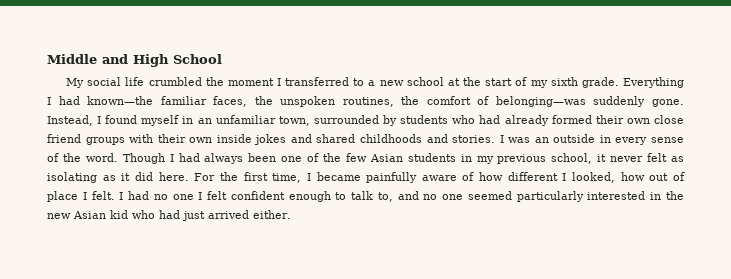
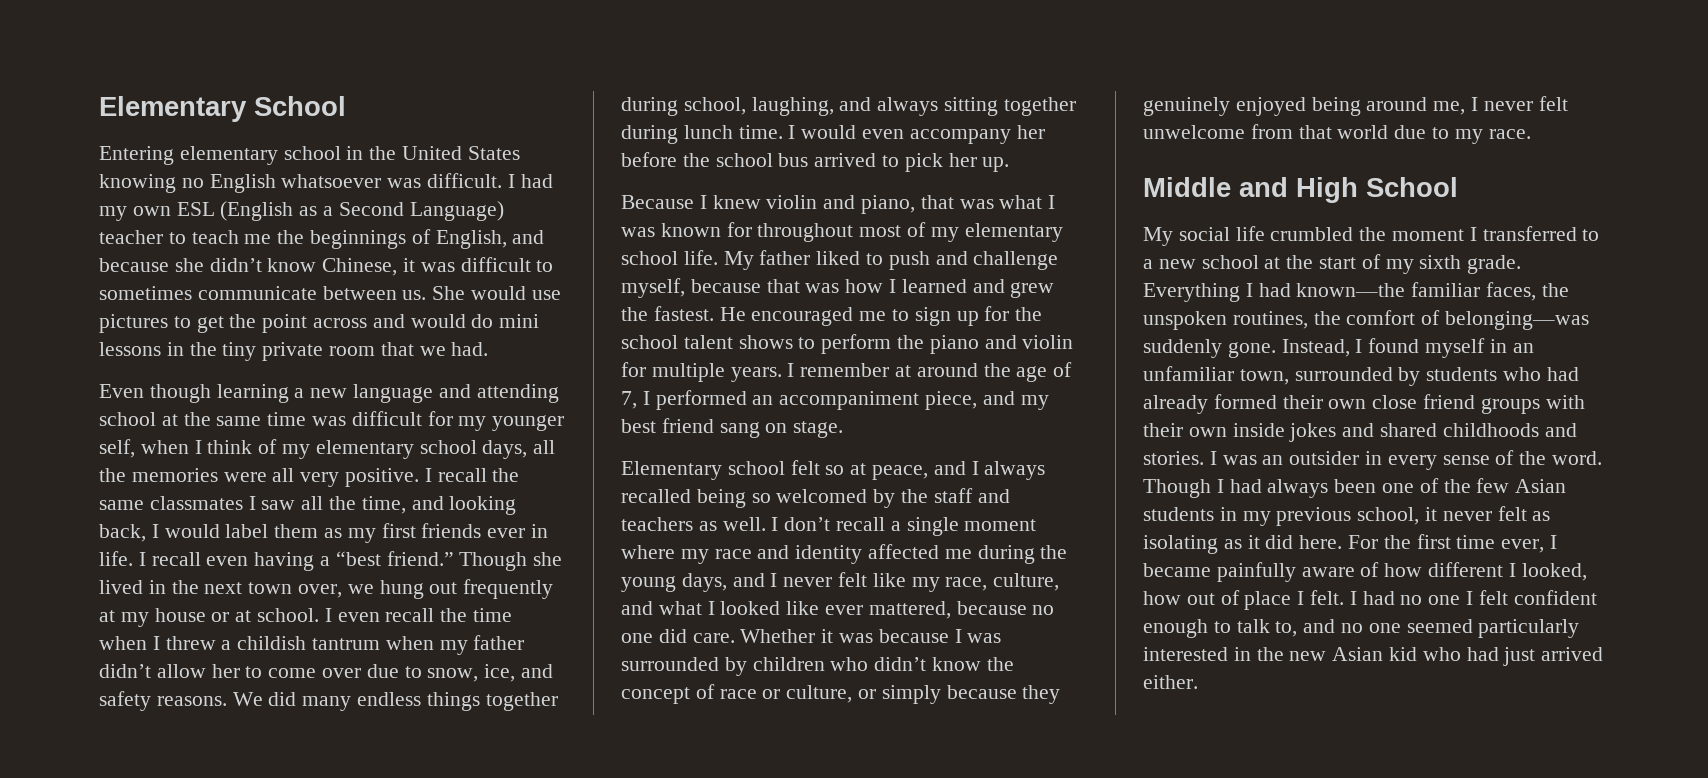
+ Elementary School
+ Entering elementary school in the United States knowing no English whatsoever was difficult. I had my own ESL (English as a Second Language) teacher to teach me the beginnings of English, and because she didn’t know Chinese, it was difficult to sometimes communicate between us. She would use pictures to get the point across and would do mini lessons in the tiny private room that we had.
+ Even though learning a new language and attending school at the same time was difficult for my younger self, when I think of my elementary school days, all the memories were all very positive. I recall the same classmates I saw all the time, and looking back, I would label them as my first friends ever in life. I recall even having a “best friend.” Though she lived in the next town over, we hung out frequently at my house or at school. I even recall the time when I threw a childish tantrum when my father didn’t allow her to come over due to snow, ice, and safety reasons. We did many endless things together during school, laughing, and always sitting together during lunch time. I would even accompany her before the school bus arrived to pick her up.
+ Because I knew violin and piano, that was what I was known for throughout most of my elementary school life. My father liked to push and challenge myself, because that was how I learned and grew the fastest. He encouraged me to sign up for the school talent shows to perform the piano and violin for multiple years. I remember at around the age of 7, I performed an accompaniment piece, and my best friend sang on stage.
+ Elementary school felt so at peace, and I always recalled being so welcomed by the staff and teachers as well. I don’t recall a single moment where my race and identity affected me during the young days, and I never felt like my race, culture, and what I looked like ever mattered, because no one did care. Whether it was because I was surrounded by children who didn’t know the concept of race or culture, or simply because they genuinely enjoyed being around me, I never felt unwelcome from that world due to my race.
- I was an outside in every sense of the word.
+ I was an outsider in every sense of the word.
- For the first time, I became painfully aware of how different I looked, how out of place I felt.
+ For the first time ever, I became painfully aware of how different I looked, how out of place I felt.

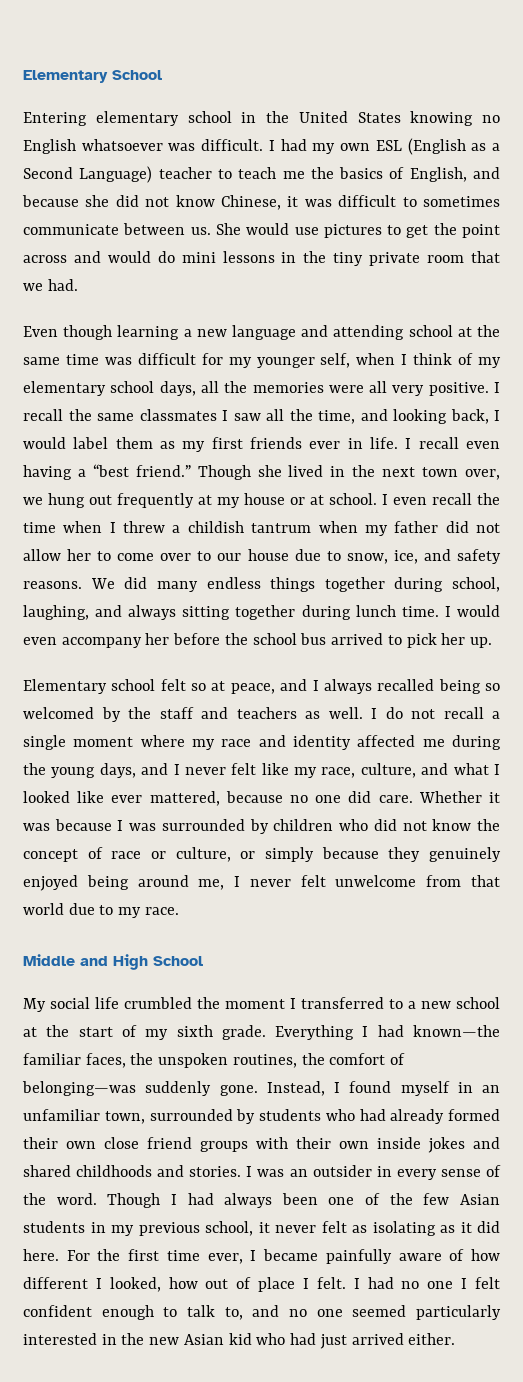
- I had my own ESL (English as a Second Language) teacher to teach me the beginnings of English, and because she didn’t know Chinese, it was difficult to sometimes communicate between us.
+ I had my own ESL (English as a Second Language) teacher to teach me the basics of English, and because she did not know Chinese, it was difficult to sometimes communicate between us.
- I even recall the time when I threw a childish tantrum when my father didn’t allow her to come over due to snow, ice, and safety reasons.
+ I even recall the time when I threw a childish tantrum when my father did not allow her to come over to our house due to snow, ice, and safety reasons.
- Because I knew violin and piano, that was what I was known for throughout most of my elementary school life. My father liked to push and challenge myself, because that was how I learned and grew the fastest. He encouraged me to sign up for the school talent shows to perform the piano and violin for multiple years. I remember at around the age of 7, I performed an accompaniment piece, and my best friend sang on stage.
- I don’t recall a single moment where my race and identity affected me during the young days, and I never felt like my race, culture, and what I looked like ever mattered, because no one did care.
+ I do not recall a single moment where my race and identity affected me during the young days, and I never felt like my race, culture, and what I looked like ever mattered, because no one did care.
- Whether it was because I was surrounded by children who didn’t know the concept of race or culture, or simply because they genuinely enjoyed being around me, I never felt unwelcome from that world due to my race.
+ Whether it was because I was surrounded by children who did not know the concept of race or culture, or simply because they genuinely enjoyed being around me, I never felt unwelcome from that world due to my race.

